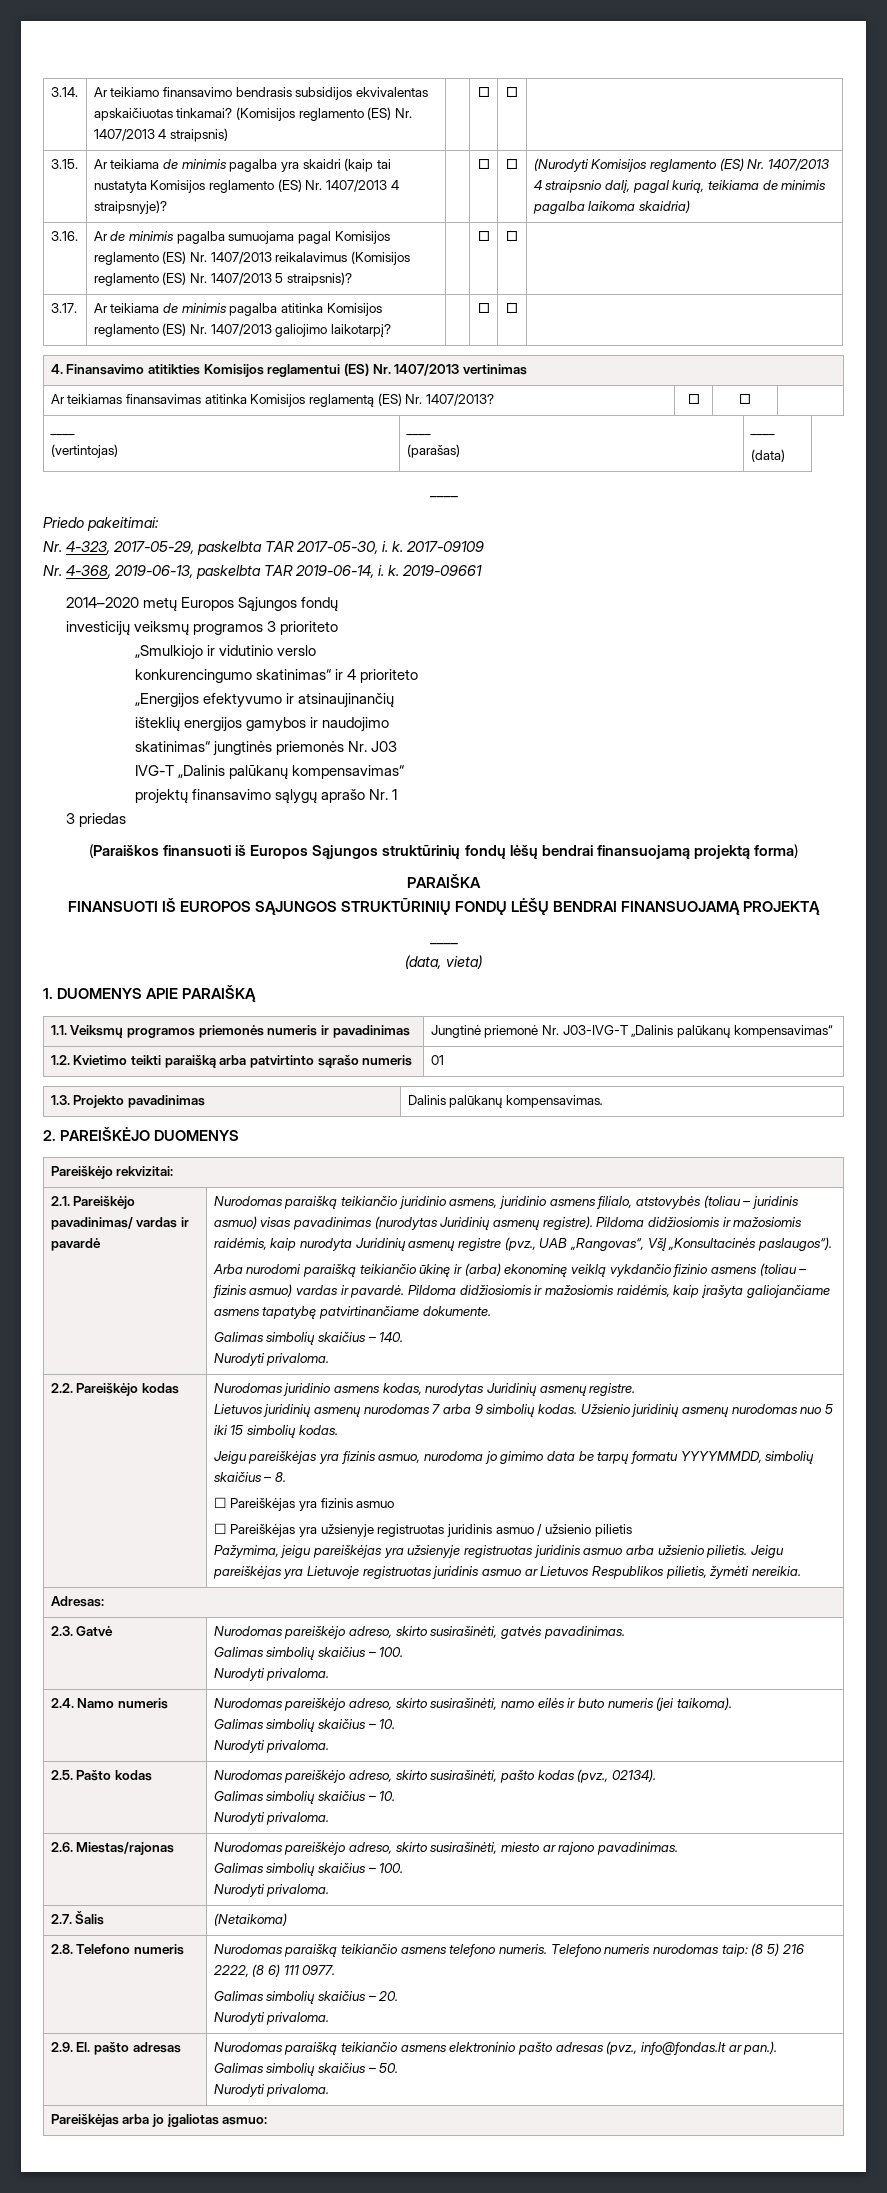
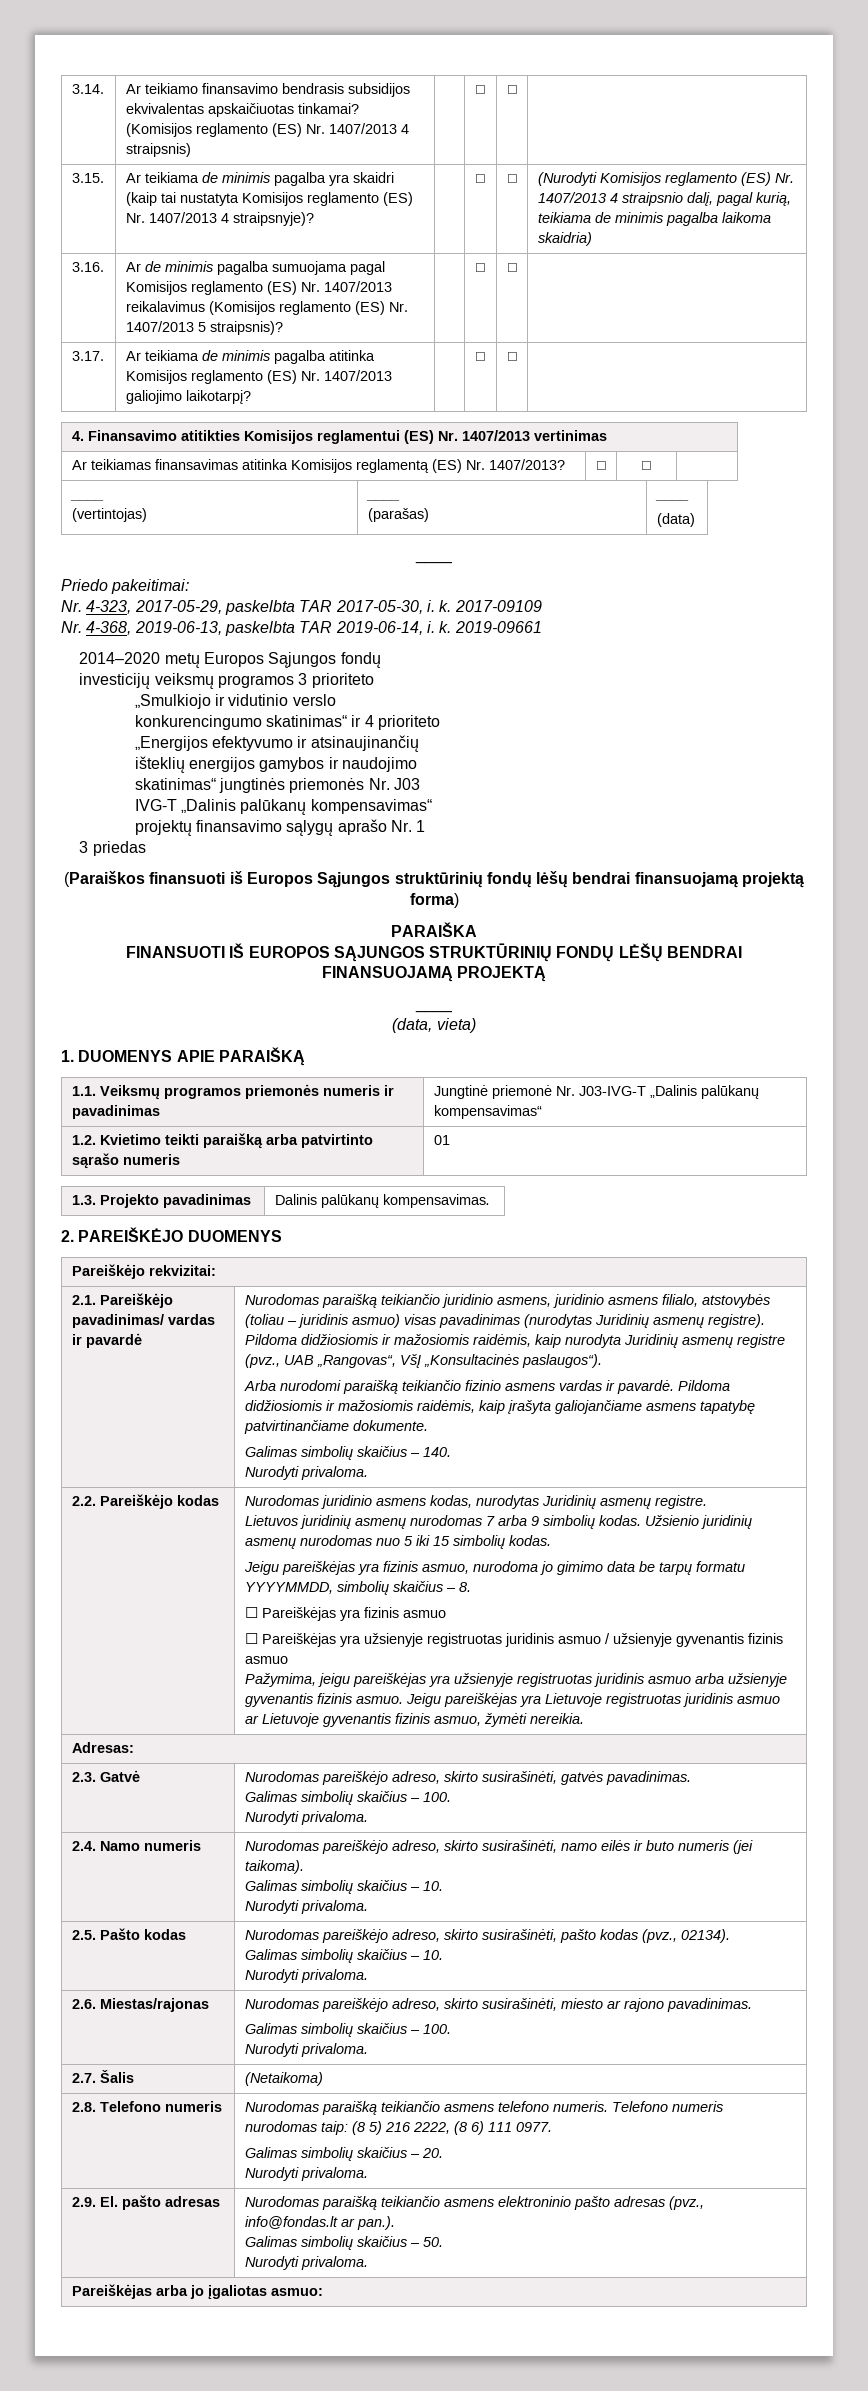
- Arba nurodomi paraišką teikiančio ūkinę ir (arba) ekonominę veiklą vykdančio fizinio asmens (toliau – fizinis asmuo) vardas ir pavardė.
+ Arba nurodomi paraišką teikiančio fizinio asmens vardas ir pavardė.
- ☐ Pareiškėjas yra užsienyje registruotas juridinis asmuo / užsienio pilietis
+ ☐ Pareiškėjas yra užsienyje registruotas juridinis asmuo / užsienyje gyvenantis fizinis asmuo
- Pažymima, jeigu pareiškėjas yra užsienyje registruotas juridinis asmuo arba užsienio pilietis.
+ Pažymima, jeigu pareiškėjas yra užsienyje registruotas juridinis asmuo arba užsienyje gyvenantis fizinis asmuo.
- Jeigu pareiškėjas yra Lietuvoje registruotas juridinis asmuo ar Lietuvos Respublikos pilietis, žymėti nereikia.
+ Jeigu pareiškėjas yra Lietuvoje registruotas juridinis asmuo ar Lietuvoje gyvenantis fizinis asmuo, žymėti nereikia.

